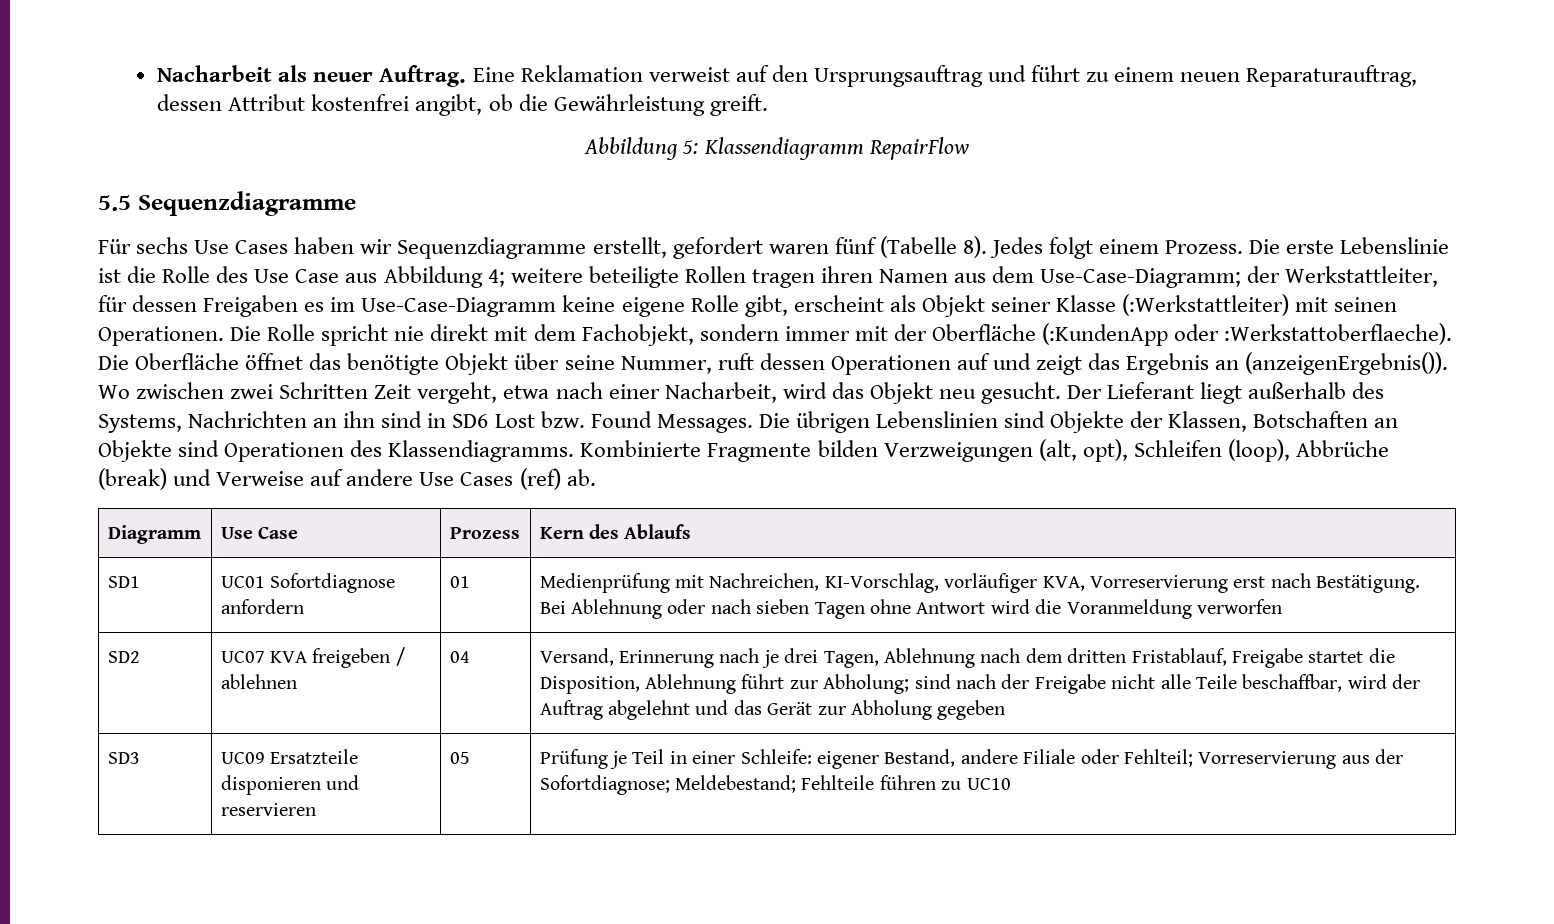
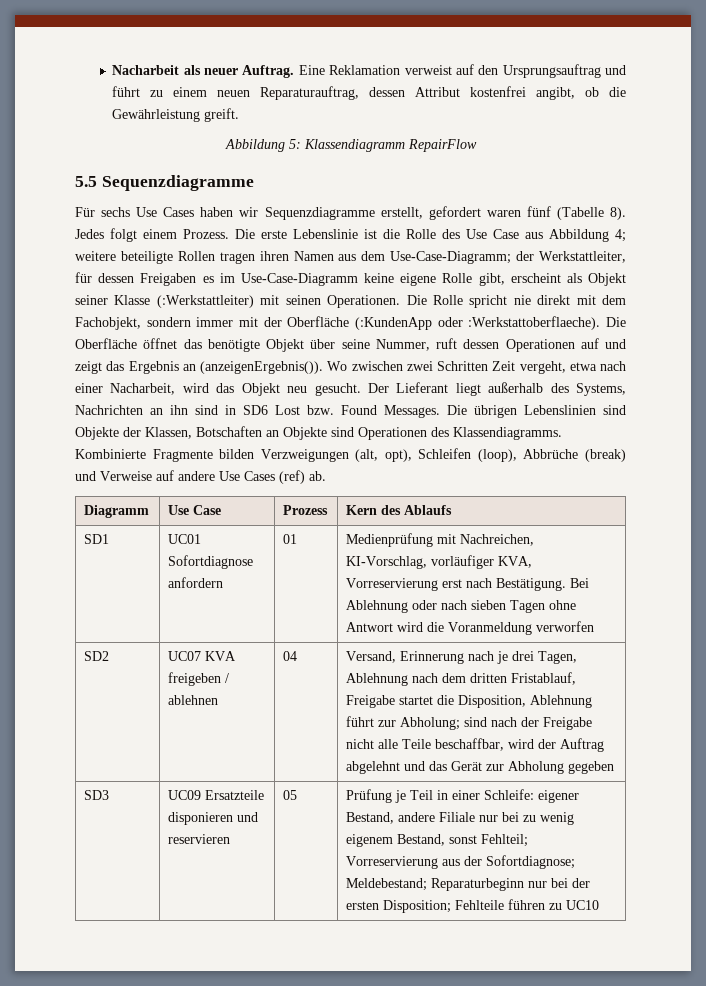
- SD3 | UC09 Ersatzteile disponieren und reservieren | 05 | Prüfung je Teil in einer Schleife: eigener Bestand, andere Filiale oder Fehlteil; Vorreservierung aus der Sofortdiagnose; Meldebestand; Fehlteile führen zu UC10
+ SD3 | UC09 Ersatzteile disponieren und reservieren | 05 | Prüfung je Teil in einer Schleife: eigener Bestand, andere Filiale nur bei zu wenig eigenem Bestand, sonst Fehlteil; Vorreservierung aus der Sofortdiagnose; Meldebestand; Reparaturbeginn nur bei der ersten Disposition; Fehlteile führen zu UC10

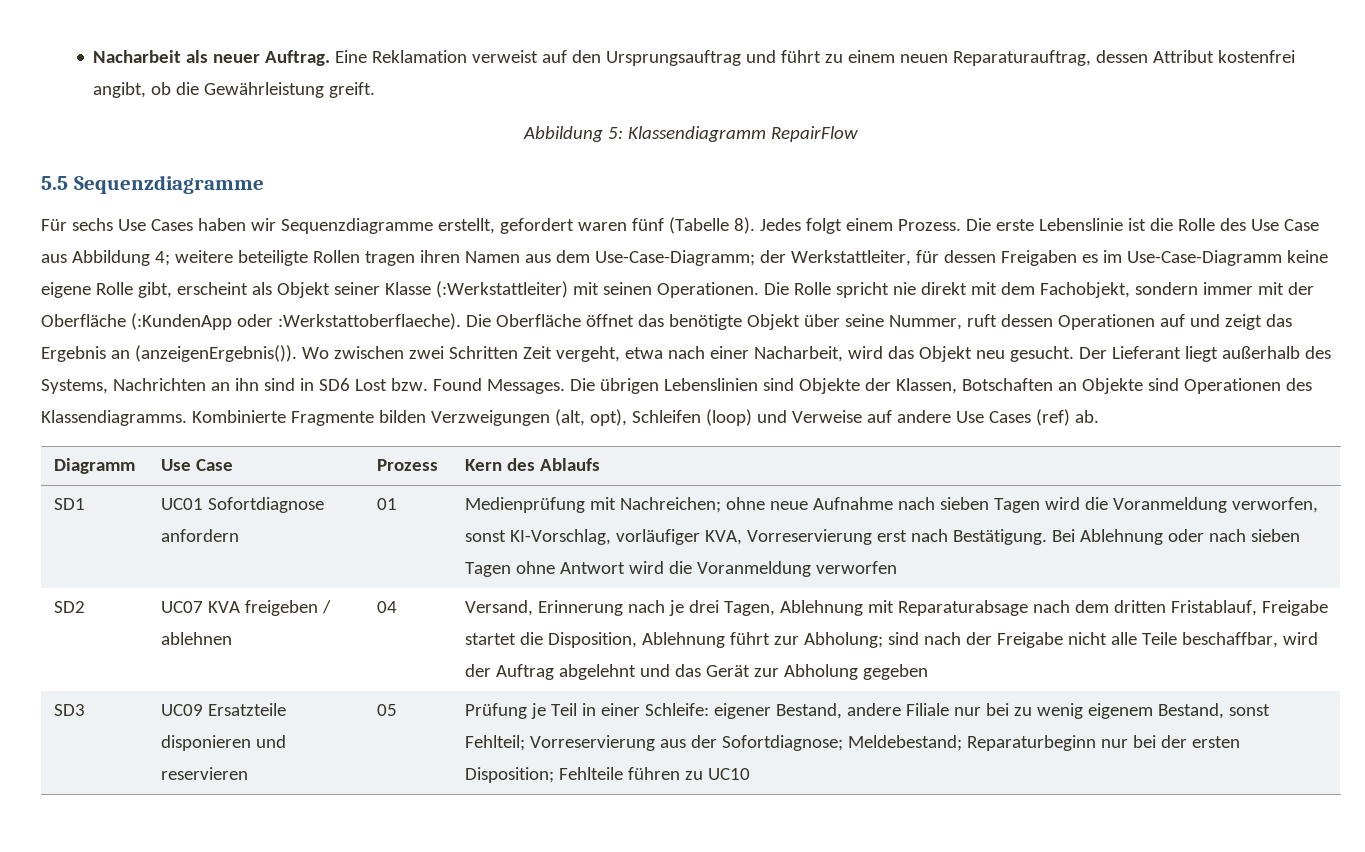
- Kombinierte Fragmente bilden Verzweigungen (alt, opt), Schleifen (loop), Abbrüche (break) und Verweise auf andere Use Cases (ref) ab.
+ Kombinierte Fragmente bilden Verzweigungen (alt, opt), Schleifen (loop) und Verweise auf andere Use Cases (ref) ab.
- SD1 | UC01 Sofortdiagnose anfordern | 01 | Medienprüfung mit Nachreichen, KI-Vorschlag, vorläufiger KVA, Vorreservierung erst nach Bestätigung. Bei Ablehnung oder nach sieben Tagen ohne Antwort wird die Voranmeldung verworfen
+ SD1 | UC01 Sofortdiagnose anfordern | 01 | Medienprüfung mit Nachreichen; ohne neue Aufnahme nach sieben Tagen wird die Voranmeldung verworfen, sonst KI-Vorschlag, vorläufiger KVA, Vorreservierung erst nach Bestätigung. Bei Ablehnung oder nach sieben Tagen ohne Antwort wird die Voranmeldung verworfen
- Versand, Erinnerung nach je drei Tagen, Ablehnung nach dem dritten Fristablauf, Freigabe startet die Disposition, Ablehnung führt zur Abholung; sind nach der Freigabe nicht alle Teile beschaffbar, wird der Auftrag abgelehnt und das Gerät zur Abholung gegeben
+ Versand, Erinnerung nach je drei Tagen, Ablehnung mit Reparaturabsage nach dem dritten Fristablauf, Freigabe startet die Disposition, Ablehnung führt zur Abholung; sind nach der Freigabe nicht alle Teile beschaffbar, wird der Auftrag abgelehnt und das Gerät zur Abholung gegeben

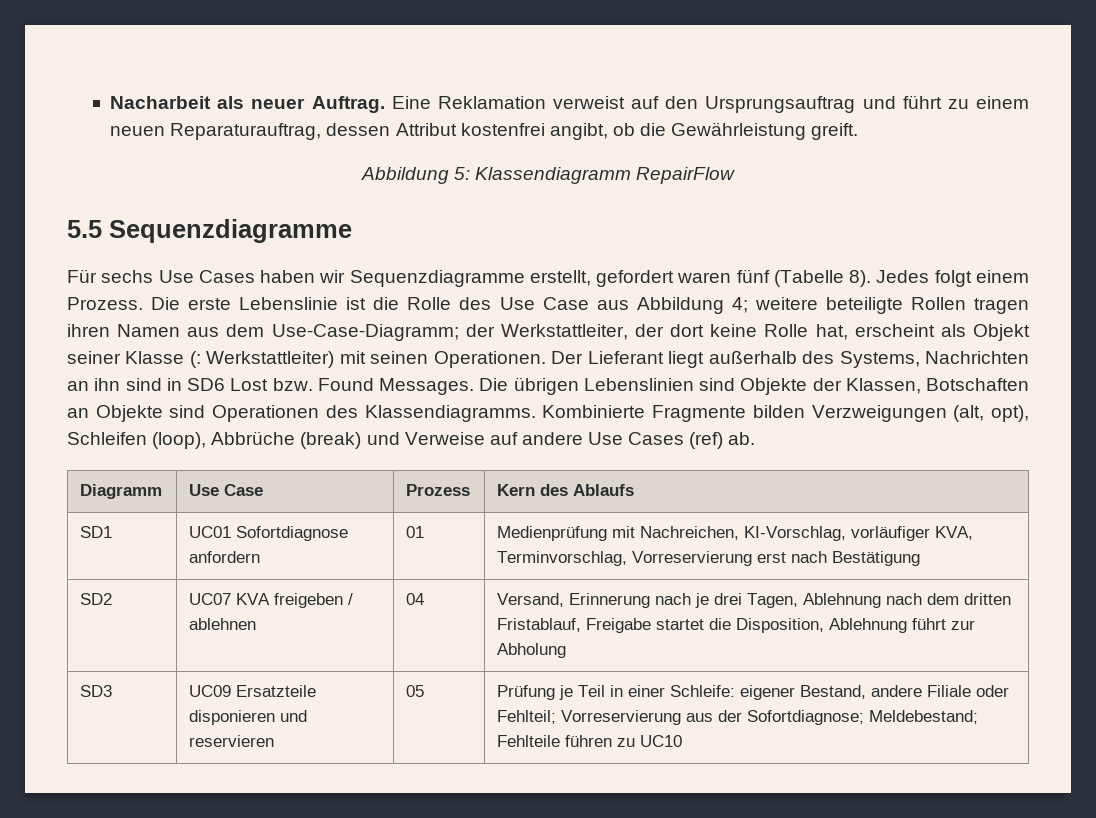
- Die erste Lebenslinie ist die Rolle des Use Case aus Abbildung 4; weitere beteiligte Rollen tragen ihren Namen aus dem Use-Case-Diagramm; der Werkstattleiter, für dessen Freigaben es im Use-Case-Diagramm keine eigene Rolle gibt, erscheint als Objekt seiner Klasse (:Werkstattleiter) mit seinen Operationen.
+ Die erste Lebenslinie ist die Rolle des Use Case aus Abbildung 4; weitere beteiligte Rollen tragen ihren Namen aus dem Use-Case-Diagramm; der Werkstattleiter, der dort keine Rolle hat, erscheint als Objekt seiner Klasse (: Werkstattleiter) mit seinen Operationen.
- Die Rolle spricht nie direkt mit dem Fachobjekt, sondern immer mit der Oberfläche (:KundenApp oder :Werkstattoberflaeche). Die Oberfläche öffnet das benötigte Objekt über seine Nummer, ruft dessen Operationen auf und zeigt das Ergebnis an (anzeigenErgebnis()). Wo zwischen zwei Schritten Zeit vergeht, etwa nach einer Nacharbeit, wird das Objekt neu gesucht.
- Kombinierte Fragmente bilden Verzweigungen (alt, opt), Schleifen (loop) und Verweise auf andere Use Cases (ref) ab.
+ Kombinierte Fragmente bilden Verzweigungen (alt, opt), Schleifen (loop), Abbrüche (break) und Verweise auf andere Use Cases (ref) ab.
- SD1 | UC01 Sofortdiagnose anfordern | 01 | Medienprüfung mit Nachreichen; ohne neue Aufnahme nach sieben Tagen wird die Voranmeldung verworfen, sonst KI-Vorschlag, vorläufiger KVA, Vorreservierung erst nach Bestätigung. Bei Ablehnung oder nach sieben Tagen ohne Antwort wird die Voranmeldung verworfen
+ SD1 | UC01 Sofortdiagnose anfordern | 01 | Medienprüfung mit Nachreichen, KI-Vorschlag, vorläufiger KVA, Terminvorschlag, Vorreservierung erst nach Bestätigung
- Versand, Erinnerung nach je drei Tagen, Ablehnung mit Reparaturabsage nach dem dritten Fristablauf, Freigabe startet die Disposition, Ablehnung führt zur Abholung; sind nach der Freigabe nicht alle Teile beschaffbar, wird der Auftrag abgelehnt und das Gerät zur Abholung gegeben
+ Versand, Erinnerung nach je drei Tagen, Ablehnung nach dem dritten Fristablauf, Freigabe startet die Disposition, Ablehnung führt zur Abholung
- SD3 | UC09 Ersatzteile disponieren und reservieren | 05 | Prüfung je Teil in einer Schleife: eigener Bestand, andere Filiale nur bei zu wenig eigenem Bestand, sonst Fehlteil; Vorreservierung aus der Sofortdiagnose; Meldebestand; Reparaturbeginn nur bei der ersten Disposition; Fehlteile führen zu UC10
+ SD3 | UC09 Ersatzteile disponieren und reservieren | 05 | Prüfung je Teil in einer Schleife: eigener Bestand, andere Filiale oder Fehlteil; Vorreservierung aus der Sofortdiagnose; Meldebestand; Fehlteile führen zu UC10

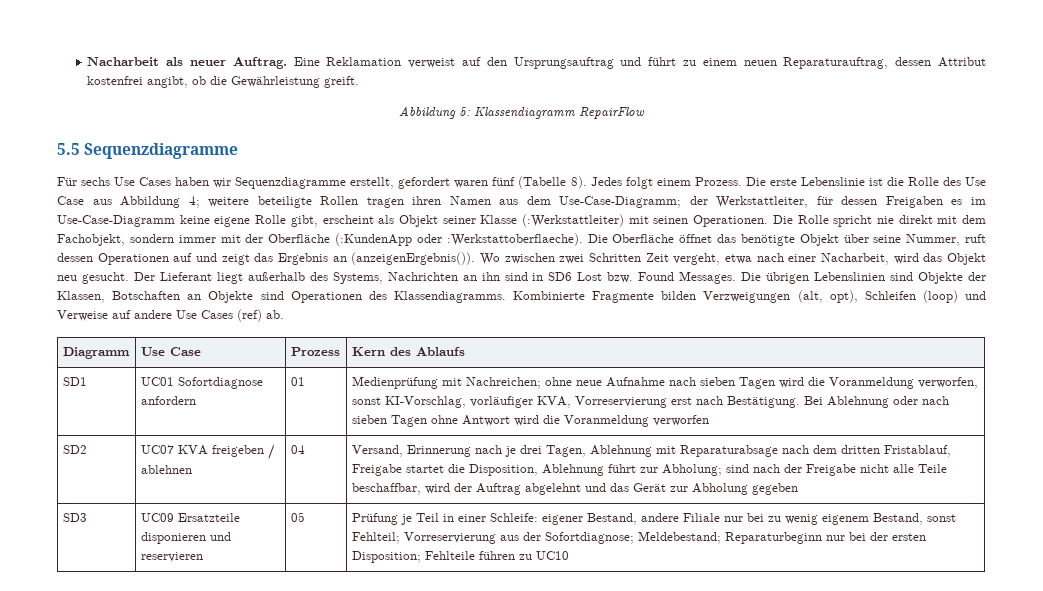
- Die erste Lebenslinie ist die Rolle des Use Case aus Abbildung 4; weitere beteiligte Rollen tragen ihren Namen aus dem Use-Case-Diagramm; der Werkstattleiter, der dort keine Rolle hat, erscheint als Objekt seiner Klasse (: Werkstattleiter) mit seinen Operationen.
+ Die erste Lebenslinie ist die Rolle des Use Case aus Abbildung 4; weitere beteiligte Rollen tragen ihren Namen aus dem Use-Case-Diagramm; der Werkstattleiter, für dessen Freigaben es im Use-Case-Diagramm keine eigene Rolle gibt, erscheint als Objekt seiner Klasse (:Werkstattleiter) mit seinen Operationen.
+ Die Rolle spricht nie direkt mit dem Fachobjekt, sondern immer mit der Oberfläche (:KundenApp oder :Werkstattoberflaeche). Die Oberfläche öffnet das benötigte Objekt über seine Nummer, ruft dessen Operationen auf und zeigt das Ergebnis an (anzeigenErgebnis()). Wo zwischen zwei Schritten Zeit vergeht, etwa nach einer Nacharbeit, wird das Objekt neu gesucht.
- Kombinierte Fragmente bilden Verzweigungen (alt, opt), Schleifen (loop), Abbrüche (break) und Verweise auf andere Use Cases (ref) ab.
+ Kombinierte Fragmente bilden Verzweigungen (alt, opt), Schleifen (loop) und Verweise auf andere Use Cases (ref) ab.
- SD1 | UC01 Sofortdiagnose anfordern | 01 | Medienprüfung mit Nachreichen, KI-Vorschlag, vorläufiger KVA, Terminvorschlag, Vorreservierung erst nach Bestätigung
+ SD1 | UC01 Sofortdiagnose anfordern | 01 | Medienprüfung mit Nachreichen; ohne neue Aufnahme nach sieben Tagen wird die Voranmeldung verworfen, sonst KI-Vorschlag, vorläufiger KVA, Vorreservierung erst nach Bestätigung. Bei Ablehnung oder nach sieben Tagen ohne Antwort wird die Voranmeldung verworfen
- Versand, Erinnerung nach je drei Tagen, Ablehnung nach dem dritten Fristablauf, Freigabe startet die Disposition, Ablehnung führt zur Abholung
+ Versand, Erinnerung nach je drei Tagen, Ablehnung mit Reparaturabsage nach dem dritten Fristablauf, Freigabe startet die Disposition, Ablehnung führt zur Abholung; sind nach der Freigabe nicht alle Teile beschaffbar, wird der Auftrag abgelehnt und das Gerät zur Abholung gegeben
- SD3 | UC09 Ersatzteile disponieren und reservieren | 05 | Prüfung je Teil in einer Schleife: eigener Bestand, andere Filiale oder Fehlteil; Vorreservierung aus der Sofortdiagnose; Meldebestand; Fehlteile führen zu UC10
+ SD3 | UC09 Ersatzteile disponieren und reservieren | 05 | Prüfung je Teil in einer Schleife: eigener Bestand, andere Filiale nur bei zu wenig eigenem Bestand, sonst Fehlteil; Vorreservierung aus der Sofortdiagnose; Meldebestand; Reparaturbeginn nur bei der ersten Disposition; Fehlteile führen zu UC10

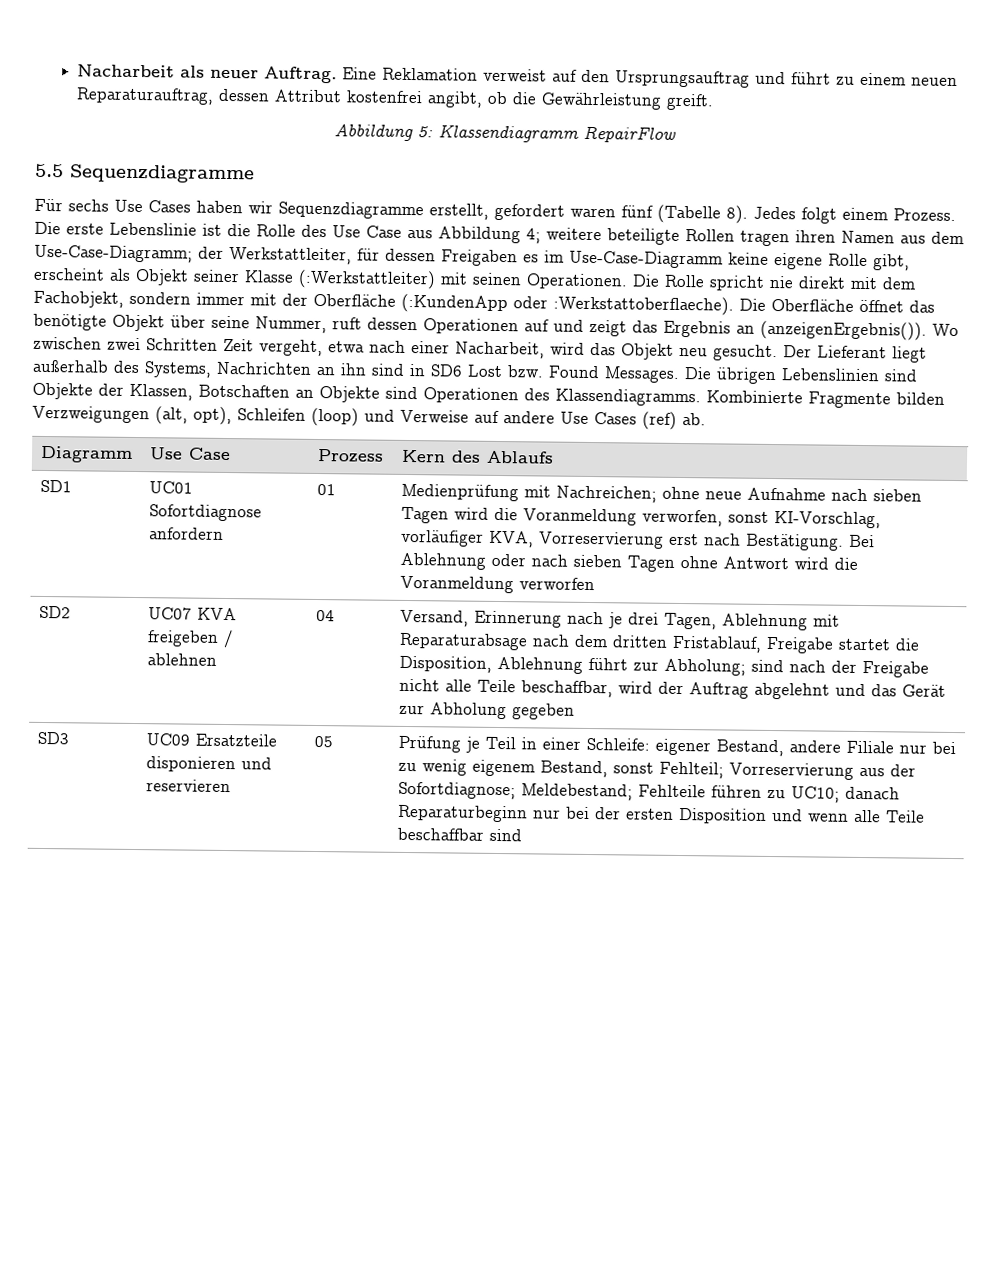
- Prüfung je Teil in einer Schleife: eigener Bestand, andere Filiale nur bei zu wenig eigenem Bestand, sonst Fehlteil; Vorreservierung aus der Sofortdiagnose; Meldebestand; Reparaturbeginn nur bei der ersten Disposition; Fehlteile führen zu UC10
+ Prüfung je Teil in einer Schleife: eigener Bestand, andere Filiale nur bei zu wenig eigenem Bestand, sonst Fehlteil; Vorreservierung aus der Sofortdiagnose; Meldebestand; Fehlteile führen zu UC10; danach Reparaturbeginn nur bei der ersten Disposition und wenn alle Teile beschaffbar sind

